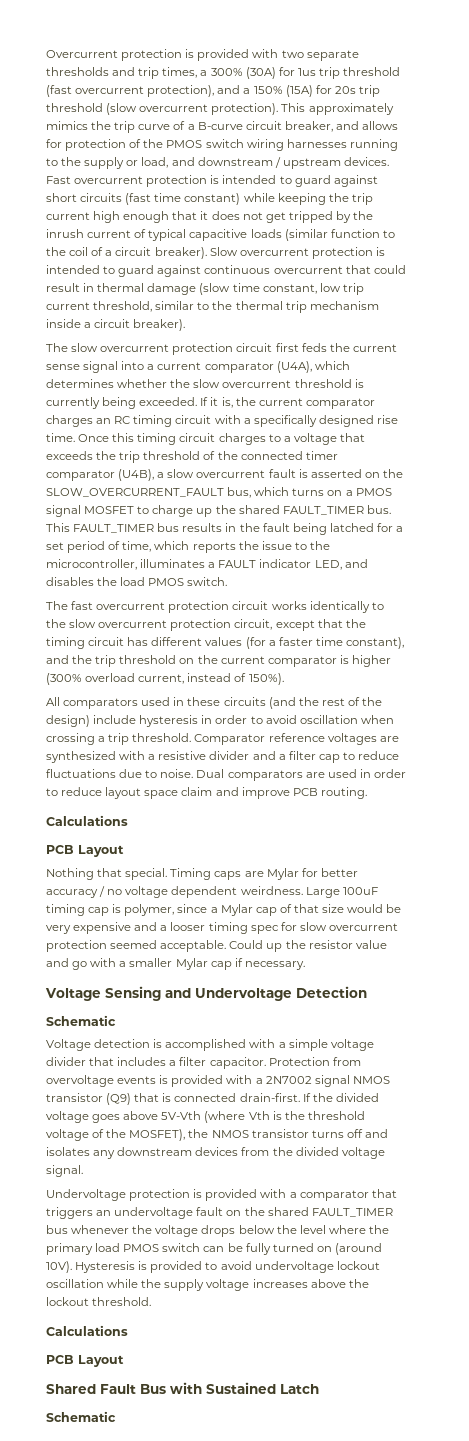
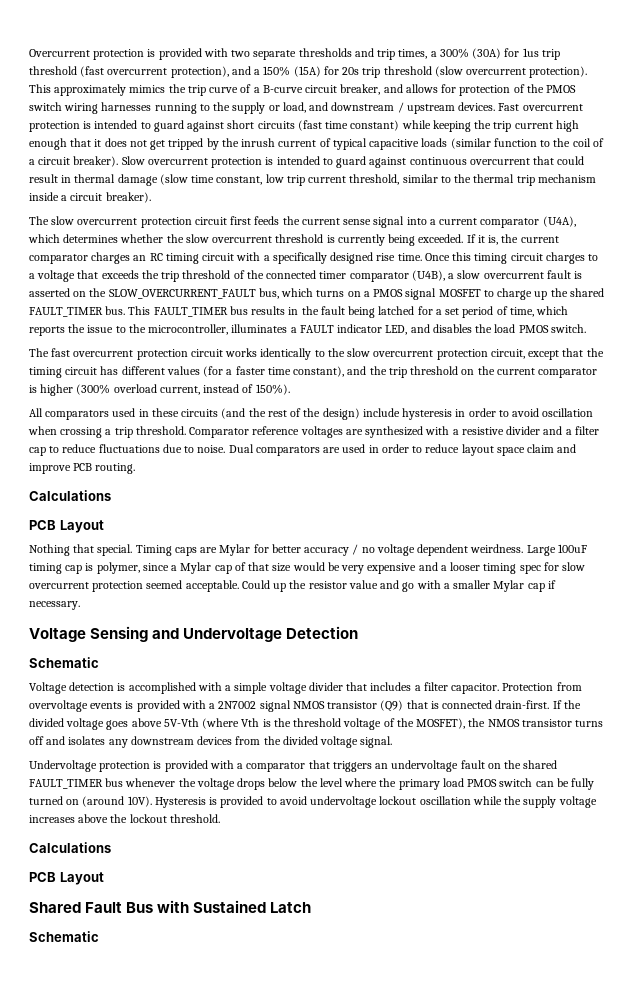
- The slow overcurrent protection circuit first feds the current sense signal into a current comparator (U4A), which determines whether the slow overcurrent threshold is currently being exceeded.
+ The slow overcurrent protection circuit first feeds the current sense signal into a current comparator (U4A), which determines whether the slow overcurrent threshold is currently being exceeded.

